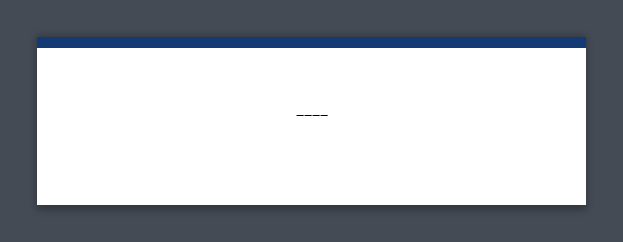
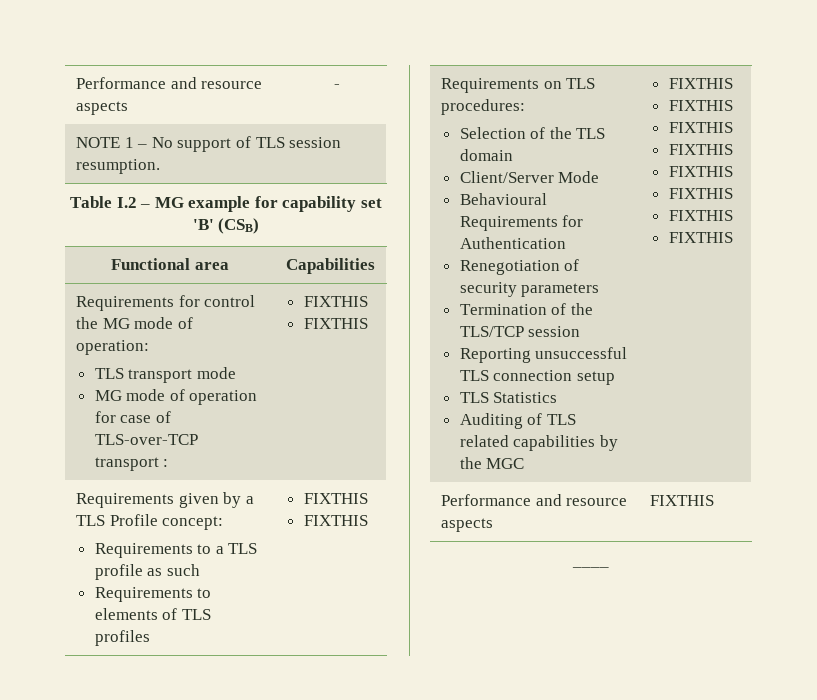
+ Performance and resource aspects | -
+ NOTE 1 – No support of TLS session resumption.
+ Table I.2 – MG example for capability set 'B' (CSB)
+ Functional area | Capabilities
+ Requirements for control the MG mode of operation:
+ TLS transport mode
+ MG mode of operation for case of TLS-over-TCP transport : | FIXTHIS
+ FIXTHIS
+ Requirements given by a TLS Profile concept:
+ Requirements to a TLS profile as such
+ Requirements to elements of TLS profiles | FIXTHIS
+ FIXTHIS
+ Requirements on TLS procedures:
+ Selection of the TLS domain
+ Client/Server Mode
+ Behavioural Requirements for Authentication
+ Renegotiation of security parameters
+ Termination of the TLS/TCP session
+ Reporting unsuccessful TLS connection setup
+ TLS Statistics
+ Auditing of TLS related capabilities by the MGC | FIXTHIS
+ FIXTHIS
+ FIXTHIS
+ FIXTHIS
+ FIXTHIS
+ FIXTHIS
+ FIXTHIS
+ FIXTHIS
+ Performance and resource aspects | FIXTHIS

